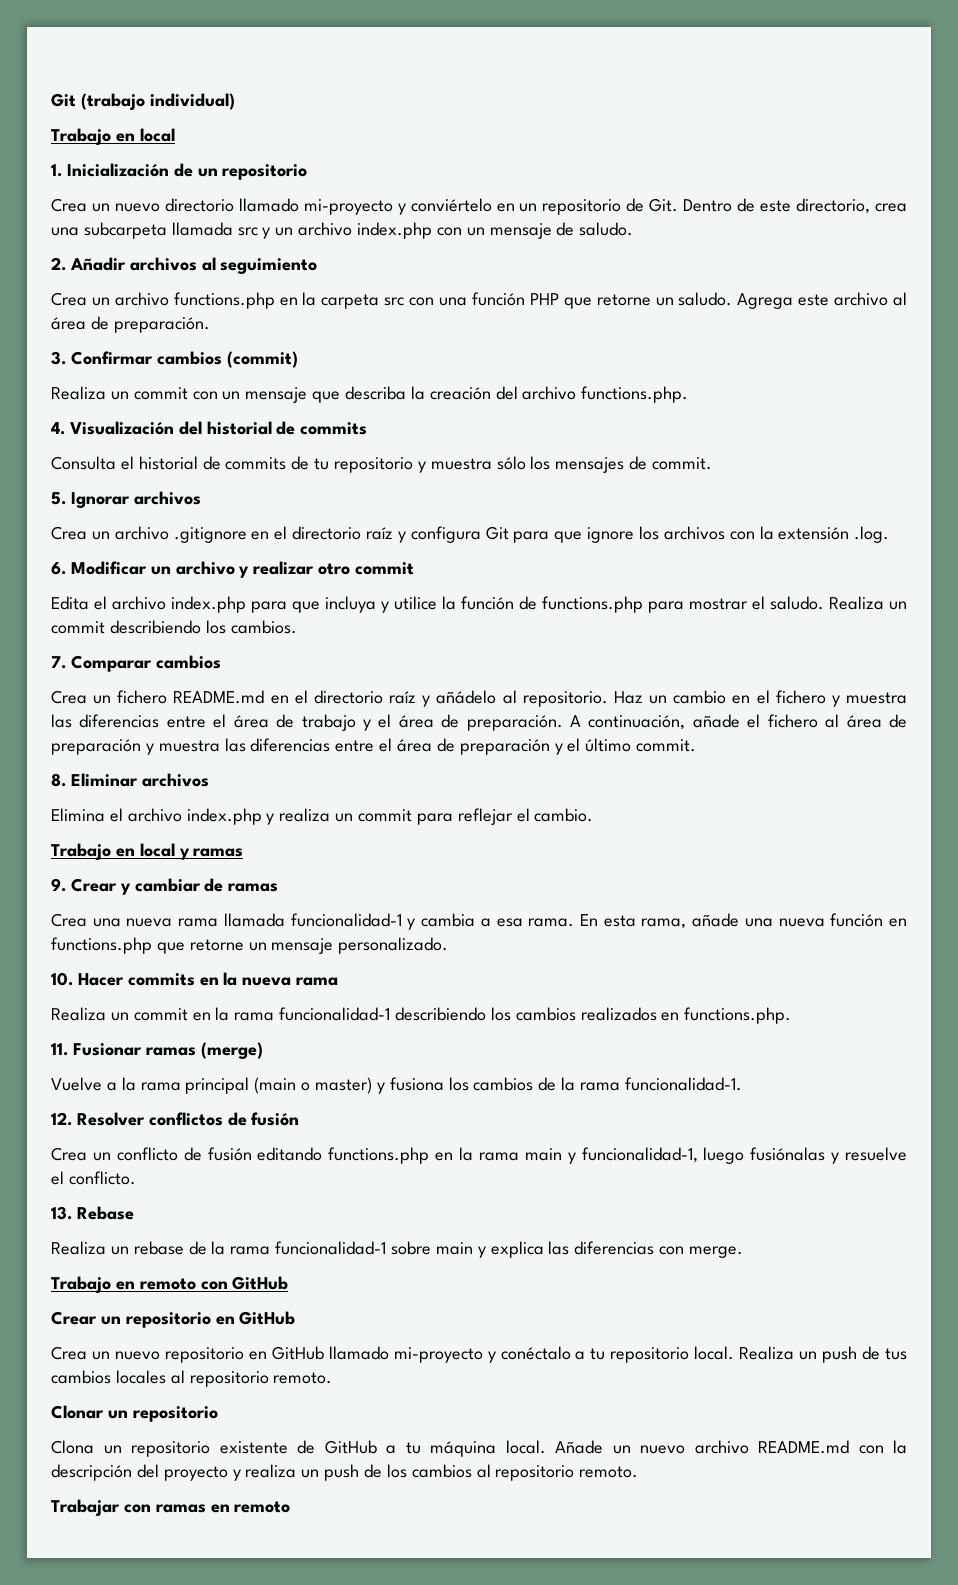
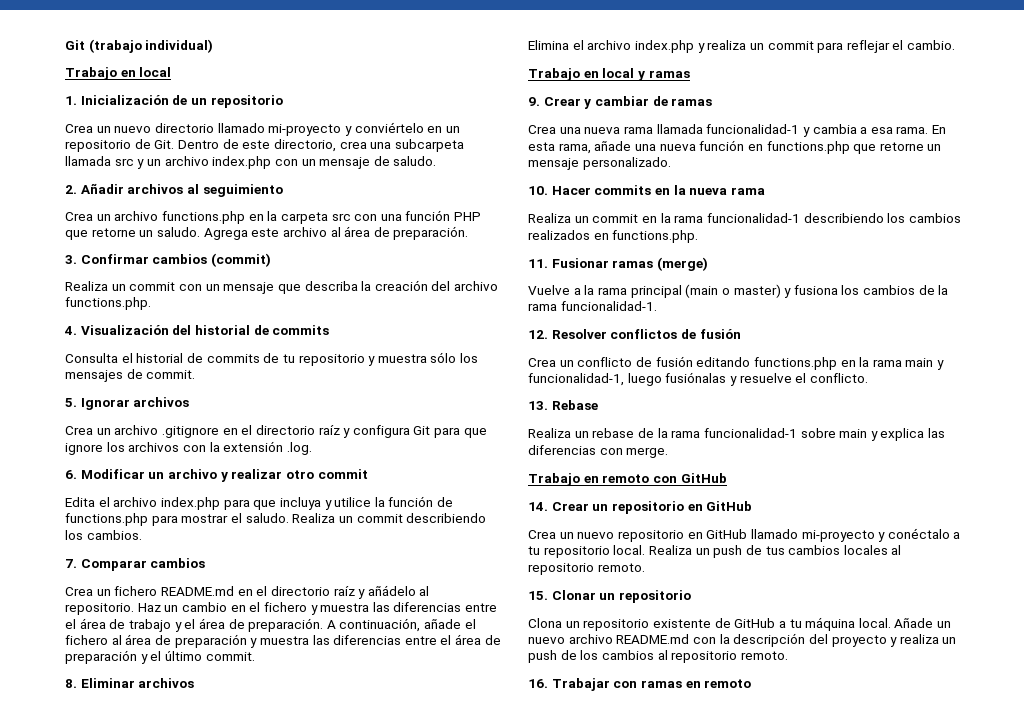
- Crear un repositorio en GitHub
+ 14. Crear un repositorio en GitHub
- Clonar un repositorio
+ 15. Clonar un repositorio
- Trabajar con ramas en remoto
+ 16. Trabajar con ramas en remoto

